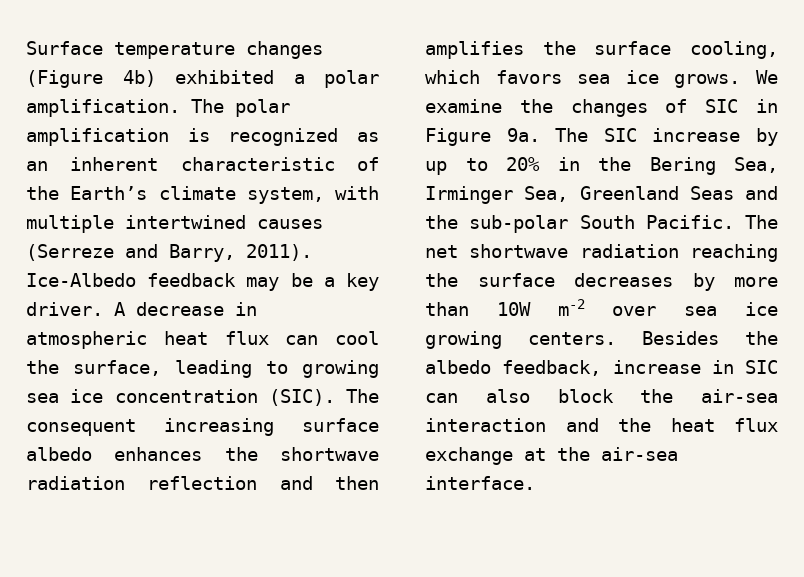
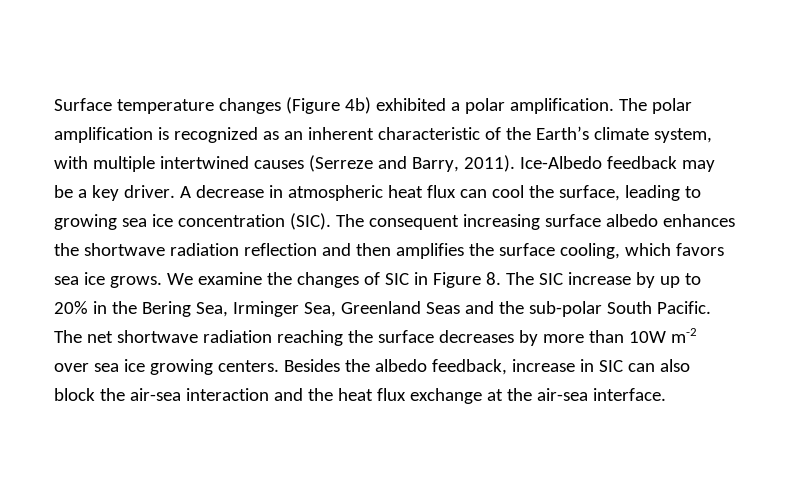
- We examine the changes of SIC in Figure 9a. The SIC increase by up to 20% in the Bering Sea, Irminger Sea, Greenland Seas and the sub-polar South Pacific.
+ We examine the changes of SIC in Figure 8. The SIC increase by up to 20% in the Bering Sea, Irminger Sea, Greenland Seas and the sub-polar South Pacific.

